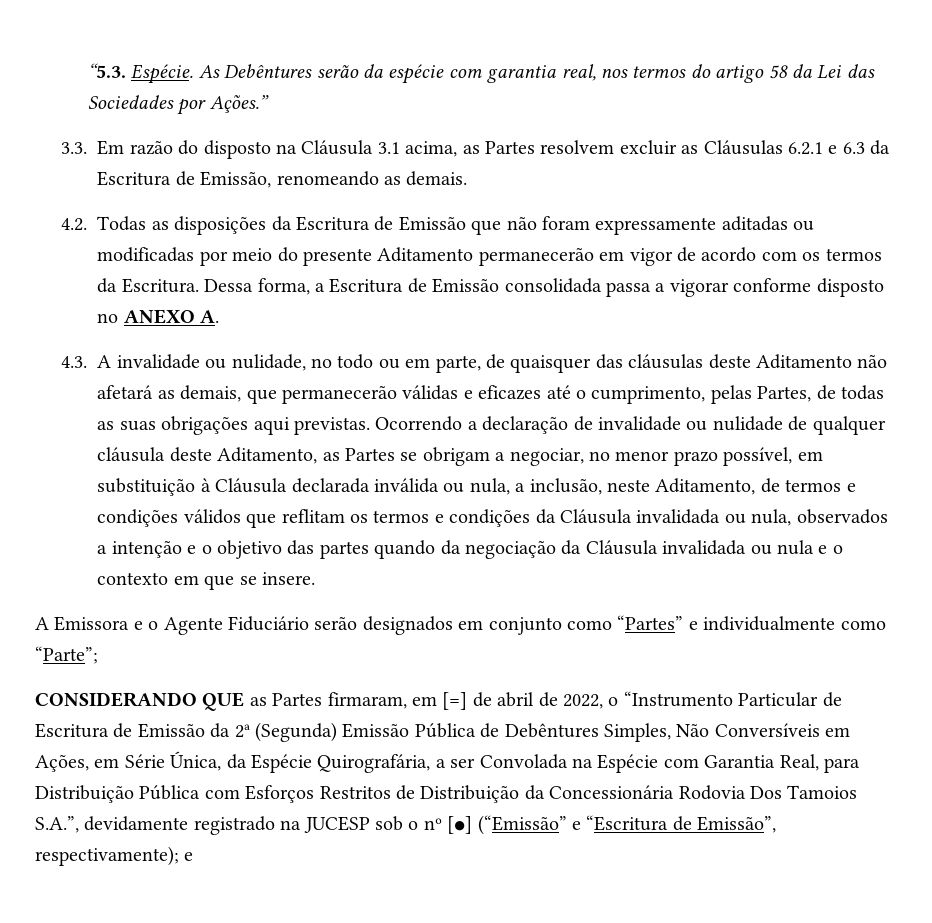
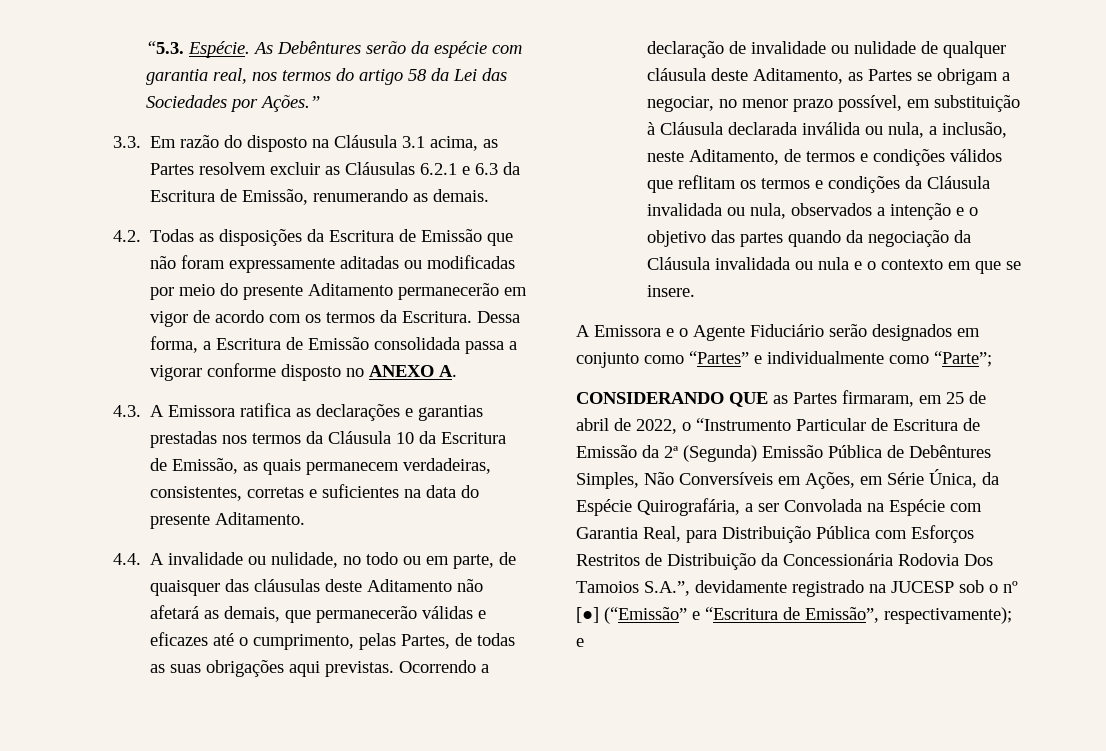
- 3.3. Em razão do disposto na Cláusula 3.1 acima, as Partes resolvem excluir as Cláusulas 6.2.1 e 6.3 da Escritura de Emissão, renomeando as demais.
+ 3.3. Em razão do disposto na Cláusula 3.1 acima, as Partes resolvem excluir as Cláusulas 6.2.1 e 6.3 da Escritura de Emissão, renumerando as demais.
- 4.3. A invalidade ou nulidade, no todo ou em parte, de quaisquer das cláusulas deste Aditamento não afetará as demais, que permanecerão válidas e eficazes até o cumprimento, pelas Partes, de todas as suas obrigações aqui previstas.
+ 4.3. A Emissora ratifica as declarações e garantias prestadas nos termos da Cláusula 10 da Escritura de Emissão, as quais permanecem verdadeiras, consistentes, corretas e suficientes na data do presente Aditamento.
+ 4.4. A invalidade ou nulidade, no todo ou em parte, de quaisquer das cláusulas deste Aditamento não afetará as demais, que permanecerão válidas e eficazes até o cumprimento, pelas Partes, de todas as suas obrigações aqui previstas.
- CONSIDERANDO QUE as Partes firmaram, em [=] de abril de 2022, o “Instrumento Particular de Escritura de Emissão da 2ª (Segunda) Emissão Pública de Debêntures Simples, Não Conversíveis em Ações, em Série Única, da Espécie Quirografária, a ser Convolada na Espécie com Garantia Real, para Distribuição Pública com Esforços Restritos de Distribuição da Concessionária Rodovia Dos Tamoios S.A.”, devidamente registrado na JUCESP sob o nº [●] (“Emissão” e “Escritura de Emissão”, respectivamente);
+ CONSIDERANDO QUE as Partes firmaram, em 25 de abril de 2022, o “Instrumento Particular de Escritura de Emissão da 2ª (Segunda) Emissão Pública de Debêntures Simples, Não Conversíveis em Ações, em Série Única, da Espécie Quirografária, a ser Convolada na Espécie com Garantia Real, para Distribuição Pública com Esforços Restritos de Distribuição da Concessionária Rodovia Dos Tamoios S.A.”, devidamente registrado na JUCESP sob o nº [●] (“Emissão” e “Escritura de Emissão”, respectivamente);

